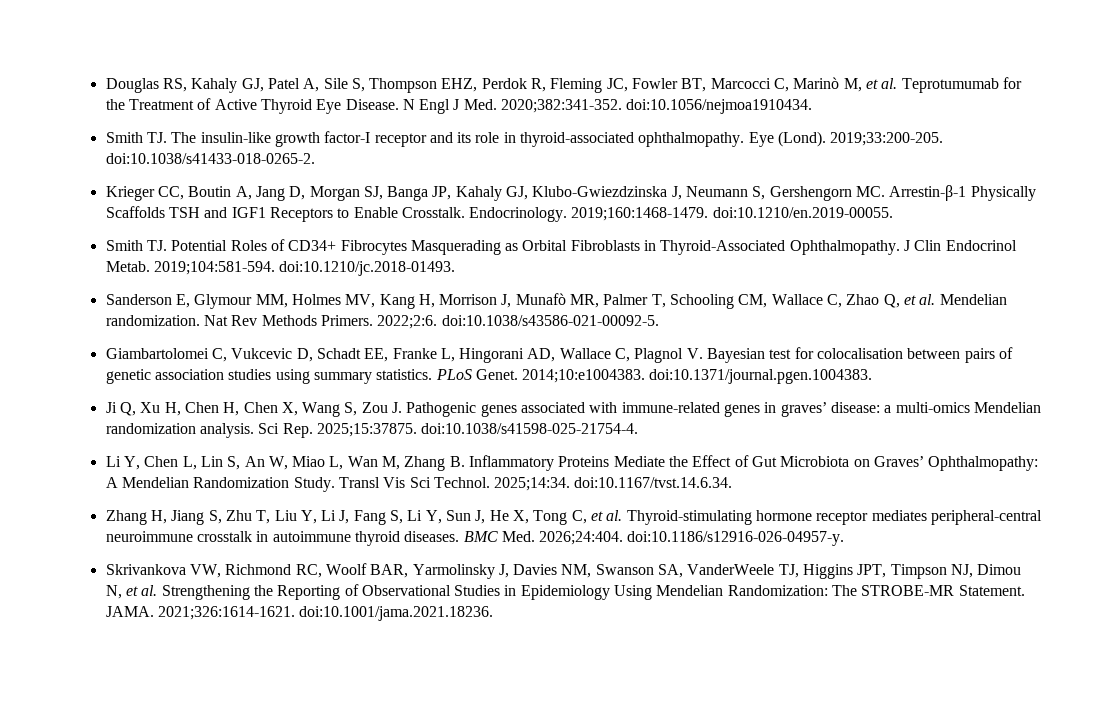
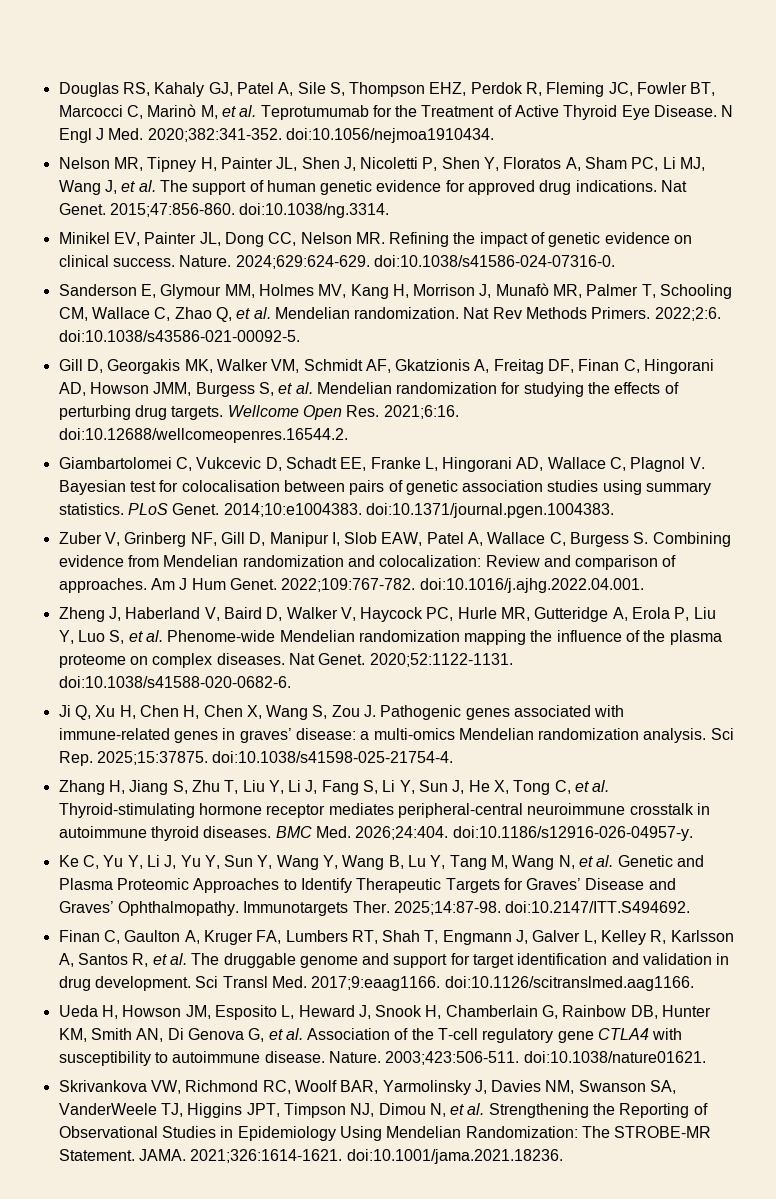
- Smith TJ. The insulin-like growth factor-I receptor and its role in thyroid-associated ophthalmopathy. Eye (Lond). 2019;33:200-205. doi:10.1038/s41433-018-0265-2.
- Krieger CC, Boutin A, Jang D, Morgan SJ, Banga JP, Kahaly GJ, Klubo-Gwiezdzinska J, Neumann S, Gershengorn MC. Arrestin-β-1 Physically Scaffolds TSH and IGF1 Receptors to Enable Crosstalk. Endocrinology. 2019;160:1468-1479. doi:10.1210/en.2019-00055.
- Smith TJ. Potential Roles of CD34+ Fibrocytes Masquerading as Orbital Fibroblasts in Thyroid-Associated Ophthalmopathy. J Clin Endocrinol Metab. 2019;104:581-594. doi:10.1210/jc.2018-01493.
+ Nelson MR, Tipney H, Painter JL, Shen J, Nicoletti P, Shen Y, Floratos A, Sham PC, Li MJ, Wang J, et al. The support of human genetic evidence for approved drug indications. Nat Genet. 2015;47:856-860. doi:10.1038/ng.3314.
+ Minikel EV, Painter JL, Dong CC, Nelson MR. Refining the impact of genetic evidence on clinical success. Nature. 2024;629:624-629. doi:10.1038/s41586-024-07316-0.
+ Gill D, Georgakis MK, Walker VM, Schmidt AF, Gkatzionis A, Freitag DF, Finan C, Hingorani AD, Howson JMM, Burgess S, et al. Mendelian randomization for studying the effects of perturbing drug targets. Wellcome Open Res. 2021;6:16. doi:10.12688/wellcomeopenres.16544.2.
+ Zuber V, Grinberg NF, Gill D, Manipur I, Slob EAW, Patel A, Wallace C, Burgess S. Combining evidence from Mendelian randomization and colocalization: Review and comparison of approaches. Am J Hum Genet. 2022;109:767-782. doi:10.1016/j.ajhg.2022.04.001.
+ Zheng J, Haberland V, Baird D, Walker V, Haycock PC, Hurle MR, Gutteridge A, Erola P, Liu Y, Luo S, et al. Phenome-wide Mendelian randomization mapping the influence of the plasma proteome on complex diseases. Nat Genet. 2020;52:1122-1131. doi:10.1038/s41588-020-0682-6.
- Li Y, Chen L, Lin S, An W, Miao L, Wan M, Zhang B. Inflammatory Proteins Mediate the Effect of Gut Microbiota on Graves’ Ophthalmopathy: A Mendelian Randomization Study. Transl Vis Sci Technol. 2025;14:34. doi:10.1167/tvst.14.6.34.
+ Ke C, Yu Y, Li J, Yu Y, Sun Y, Wang Y, Wang B, Lu Y, Tang M, Wang N, et al. Genetic and Plasma Proteomic Approaches to Identify Therapeutic Targets for Graves’ Disease and Graves’ Ophthalmopathy. Immunotargets Ther. 2025;14:87-98. doi:10.2147/ITT.S494692.
+ Finan C, Gaulton A, Kruger FA, Lumbers RT, Shah T, Engmann J, Galver L, Kelley R, Karlsson A, Santos R, et al. The druggable genome and support for target identification and validation in drug development. Sci Transl Med. 2017;9:eaag1166. doi:10.1126/scitranslmed.aag1166.
+ Ueda H, Howson JM, Esposito L, Heward J, Snook H, Chamberlain G, Rainbow DB, Hunter KM, Smith AN, Di Genova G, et al. Association of the T-cell regulatory gene CTLA4 with susceptibility to autoimmune disease. Nature. 2003;423:506-511. doi:10.1038/nature01621.

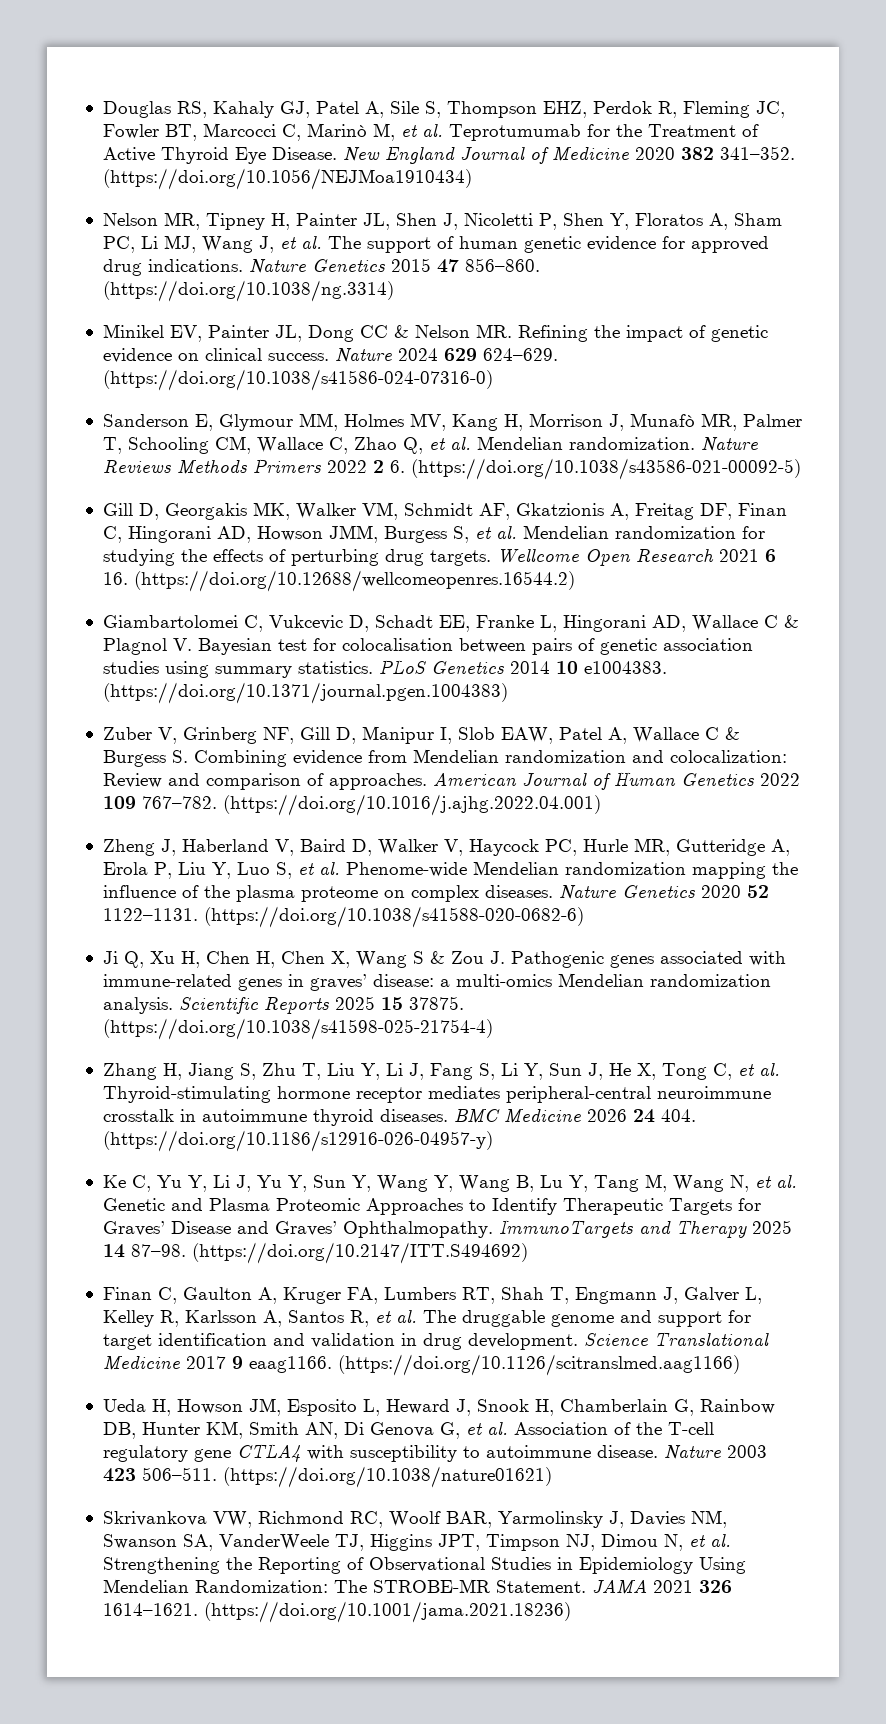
- N Engl J Med. 2020;382:341-352. doi:10.1056/nejmoa1910434.
+ New England Journal of Medicine 2020 382 341–352. (https://doi.org/10.1056/NEJMoa1910434)
- Nat Genet. 2015;47:856-860. doi:10.1038/ng.3314.
+ Nature Genetics 2015 47 856–860. (https://doi.org/10.1038/ng.3314)
- Minikel EV, Painter JL, Dong CC, Nelson MR. Refining the impact of genetic evidence on clinical success.
+ Minikel EV, Painter JL, Dong CC & Nelson MR. Refining the impact of genetic evidence on clinical success.
- Nature. 2024;629:624-629. doi:10.1038/s41586-024-07316-0.
+ Nature 2024 629 624–629. (https://doi.org/10.1038/s41586-024-07316-0)
- Nat Rev Methods Primers. 2022;2:6. doi:10.1038/s43586-021-00092-5.
+ Nature Reviews Methods Primers 2022 2 6. (https://doi.org/10.1038/s43586-021-00092-5)
- Wellcome Open Res. 2021;6:16. doi:10.12688/wellcomeopenres.16544.2.
+ Wellcome Open Research 2021 6 16. (https://doi.org/10.12688/wellcomeopenres.16544.2)
- Giambartolomei C, Vukcevic D, Schadt EE, Franke L, Hingorani AD, Wallace C, Plagnol V. Bayesian test for colocalisation between pairs of genetic association studies using summary statistics.
+ Giambartolomei C, Vukcevic D, Schadt EE, Franke L, Hingorani AD, Wallace C & Plagnol V. Bayesian test for colocalisation between pairs of genetic association studies using summary statistics.
- PLoS Genet. 2014;10:e1004383. doi:10.1371/journal.pgen.1004383.
+ PLoS Genetics 2014 10 e1004383. (https://doi.org/10.1371/journal.pgen.1004383)
- Zuber V, Grinberg NF, Gill D, Manipur I, Slob EAW, Patel A, Wallace C, Burgess S. Combining evidence from Mendelian randomization and colocalization: Review and comparison of approaches.
+ Zuber V, Grinberg NF, Gill D, Manipur I, Slob EAW, Patel A, Wallace C & Burgess S. Combining evidence from Mendelian randomization and colocalization: Review and comparison of approaches.
- Am J Hum Genet. 2022;109:767-782. doi:10.1016/j.ajhg.2022.04.001.
+ American Journal of Human Genetics 2022 109 767–782. (https://doi.org/10.1016/j.ajhg.2022.04.001)
- Nat Genet. 2020;52:1122-1131. doi:10.1038/s41588-020-0682-6.
+ Nature Genetics 2020 52 1122–1131. (https://doi.org/10.1038/s41588-020-0682-6)
- Ji Q, Xu H, Chen H, Chen X, Wang S, Zou J. Pathogenic genes associated with immune-related genes in graves’ disease: a multi-omics Mendelian randomization analysis.
+ Ji Q, Xu H, Chen H, Chen X, Wang S & Zou J. Pathogenic genes associated with immune-related genes in graves’ disease: a multi-omics Mendelian randomization analysis.
- Sci Rep. 2025;15:37875. doi:10.1038/s41598-025-21754-4.
+ Scientific Reports 2025 15 37875. (https://doi.org/10.1038/s41598-025-21754-4)
- BMC Med. 2026;24:404. doi:10.1186/s12916-026-04957-y.
+ BMC Medicine 2026 24 404. (https://doi.org/10.1186/s12916-026-04957-y)
- Immunotargets Ther. 2025;14:87-98. doi:10.2147/ITT.S494692.
+ ImmunoTargets and Therapy 2025 14 87–98. (https://doi.org/10.2147/ITT.S494692)
- Sci Transl Med. 2017;9:eaag1166. doi:10.1126/scitranslmed.aag1166.
+ Science Translational Medicine 2017 9 eaag1166. (https://doi.org/10.1126/scitranslmed.aag1166)
- Nature. 2003;423:506-511. doi:10.1038/nature01621.
+ Nature 2003 423 506–511. (https://doi.org/10.1038/nature01621)
- JAMA. 2021;326:1614-1621. doi:10.1001/jama.2021.18236.
+ JAMA 2021 326 1614–1621. (https://doi.org/10.1001/jama.2021.18236)

